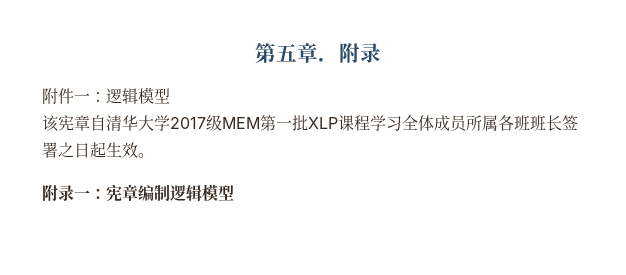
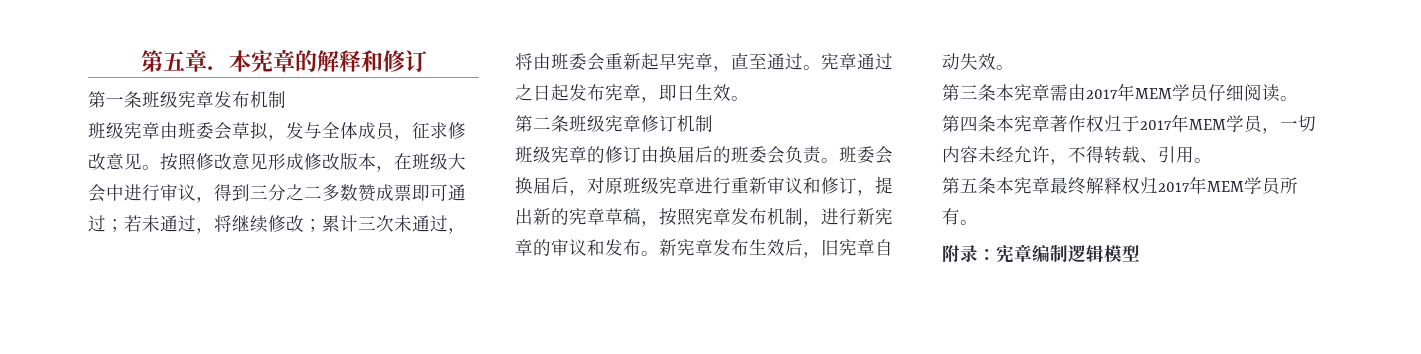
- 第五章．附录
- 附件一：逻辑模型
- 该宪章自清华大学2017级MEM第一批XLP课程学习全体成员所属各班班长签署之日起生效。
+ 第五章．本宪章的解释和修订
+ 第一条班级宪章发布机制
+ 班级宪章由班委会草拟，发与全体成员，征求修改意见。按照修改意见形成修改版本，在班级大会中进行审议，得到三分之二多数赞成票即可通过；若未通过，将继续修改；累计三次未通过，将由班委会重新起早宪章，直至通过。宪章通过之日起发布宪章，即日生效。
+ 第二条班级宪章修订机制
+ 班级宪章的修订由换届后的班委会负责。班委会换届后，对原班级宪章进行重新审议和修订，提出新的宪章草稿，按照宪章发布机制，进行新宪章的审议和发布。新宪章发布生效后，旧宪章自动失效。
+ 第三条本宪章需由2017年MEM学员仔细阅读。
+ 第四条本宪章著作权归于2017年MEM学员，一切内容未经允许，不得转载、引用。
+ 第五条本宪章最终解释权归2017年MEM学员所有。
- 附录一：宪章编制逻辑模型
+ 附录：宪章编制逻辑模型

